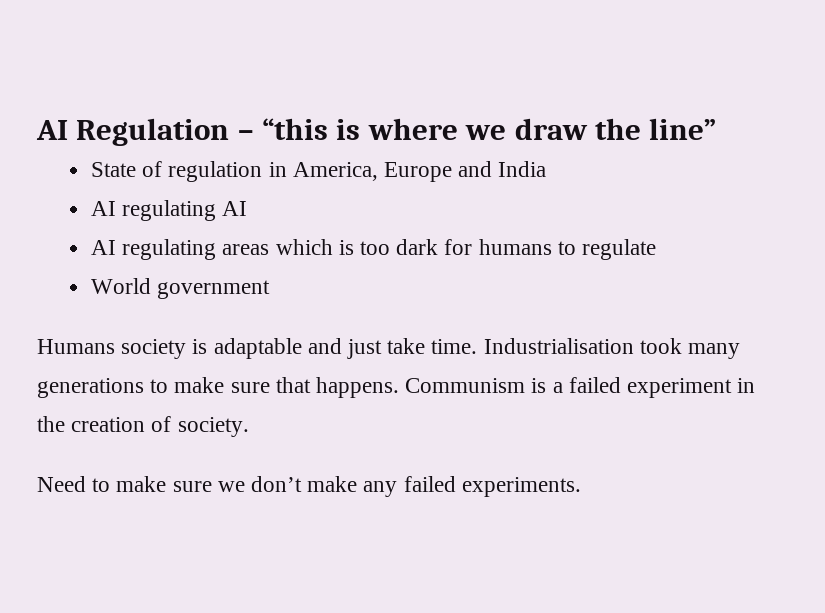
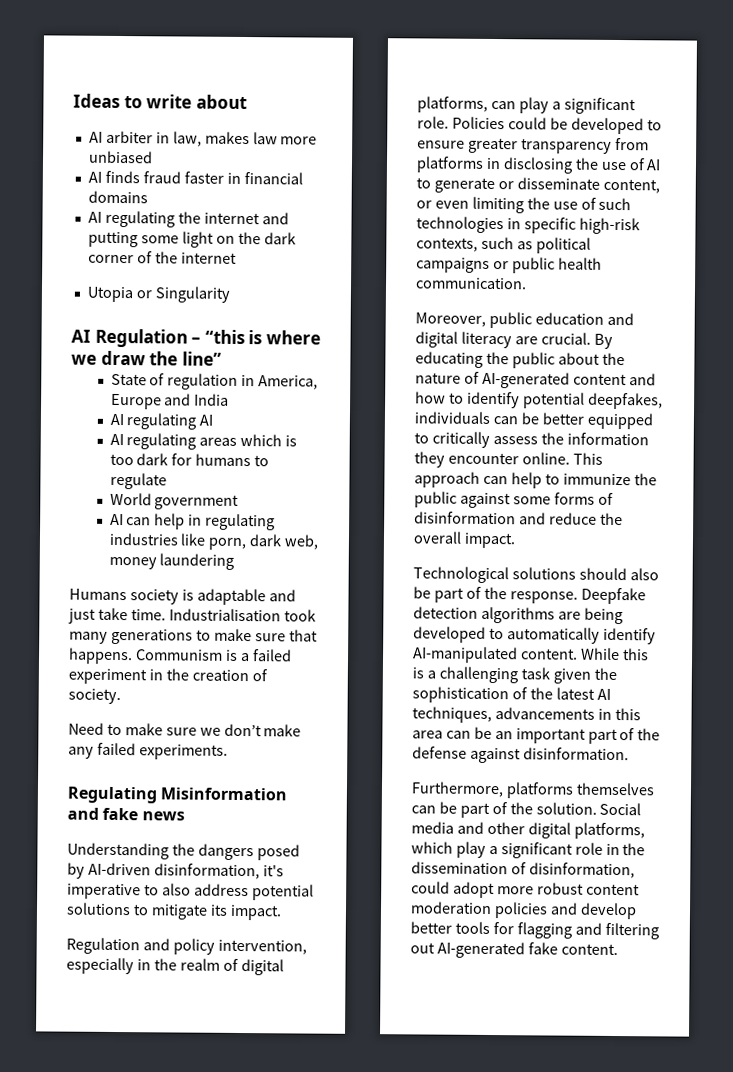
+ Ideas to write about
+ AI arbiter in law, makes law more unbiased
+ AI finds fraud faster in financial domains
+ AI regulating the internet and putting some light on the dark corner of the internet
+ Utopia or Singularity
+ AI can help in regulating industries like porn, dark web, money laundering
+ Regulating Misinformation and fake news
+ Understanding the dangers posed by AI-driven disinformation, it's imperative to also address potential solutions to mitigate its impact.
+ Regulation and policy intervention, especially in the realm of digital platforms, can play a significant role. Policies could be developed to ensure greater transparency from platforms in disclosing the use of AI to generate or disseminate content, or even limiting the use of such technologies in specific high-risk contexts, such as political campaigns or public health communication.
+ Moreover, public education and digital literacy are crucial. By educating the public about the nature of AI-generated content and how to identify potential deepfakes, individuals can be better equipped to critically assess the information they encounter online. This approach can help to immunize the public against some forms of disinformation and reduce the overall impact.
+ Technological solutions should also be part of the response. Deepfake detection algorithms are being developed to automatically identify AI-manipulated content. While this is a challenging task given the sophistication of the latest AI techniques, advancements in this area can be an important part of the defense against disinformation.
+ Furthermore, platforms themselves can be part of the solution. Social media and other digital platforms, which play a significant role in the dissemination of disinformation, could adopt more robust content moderation policies and develop better tools for flagging and filtering out AI-generated fake content.

